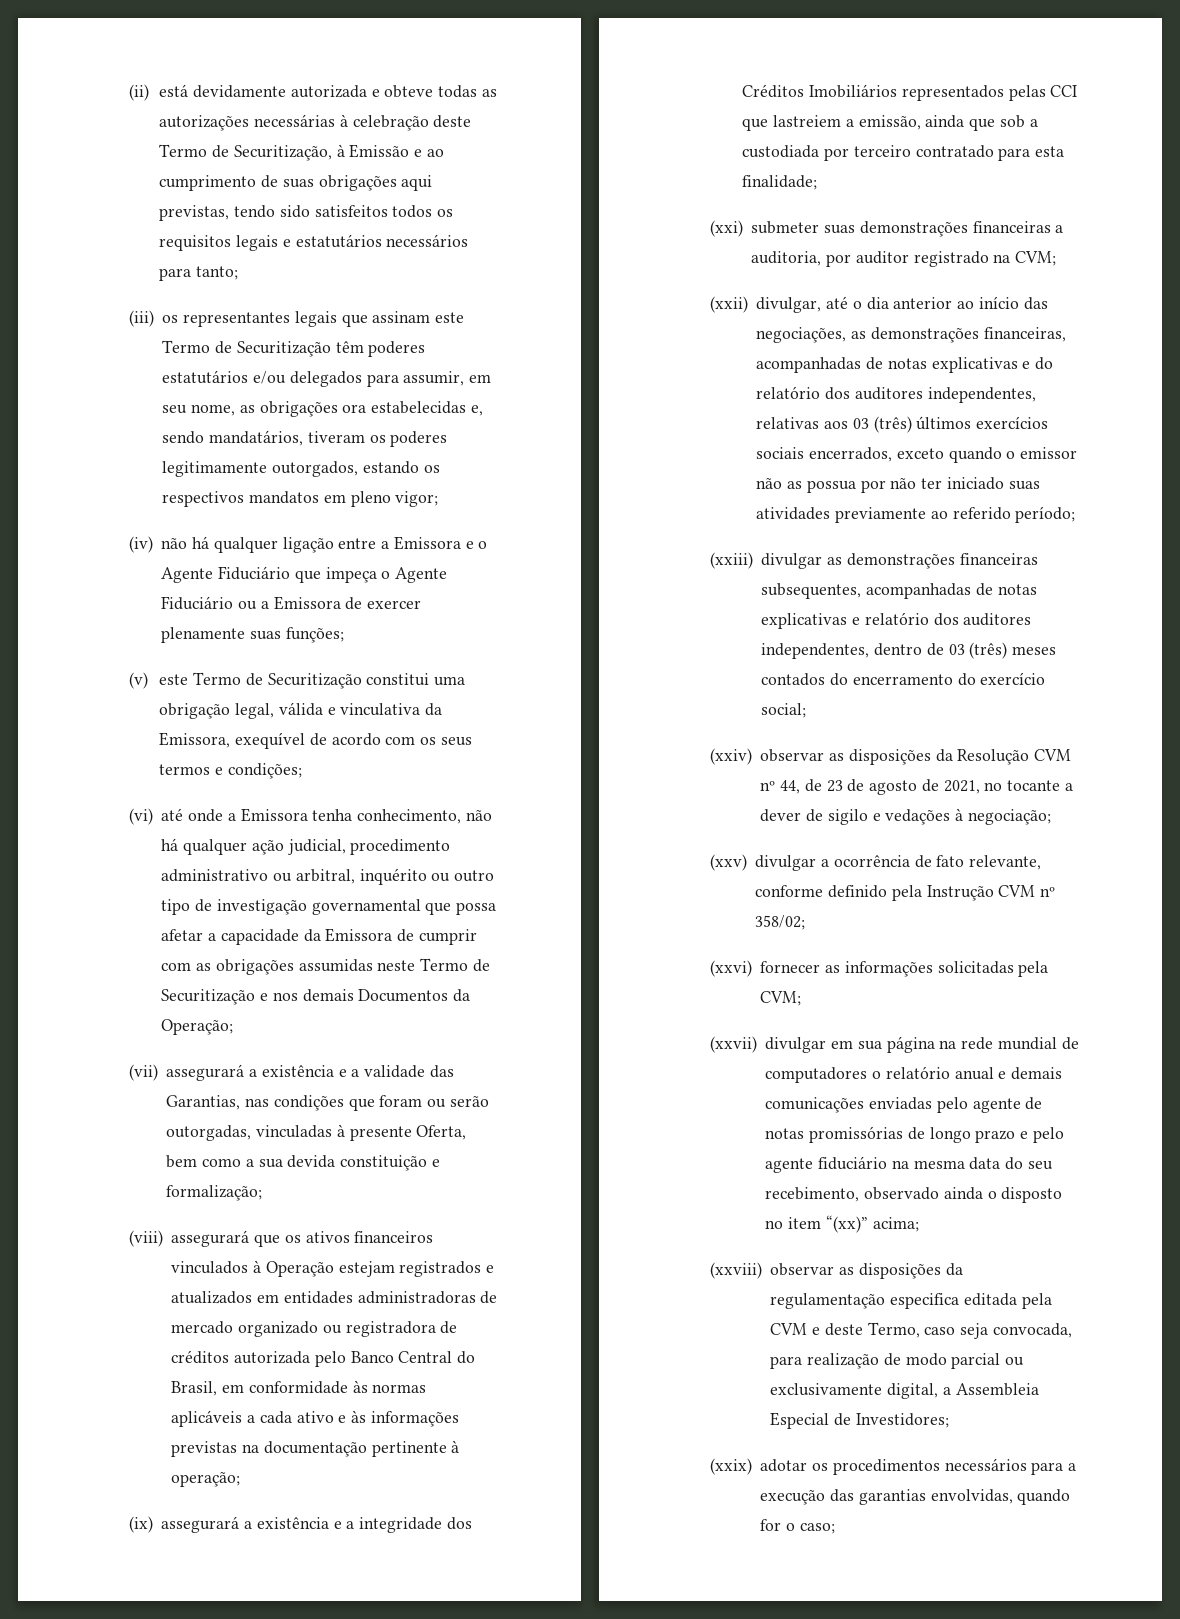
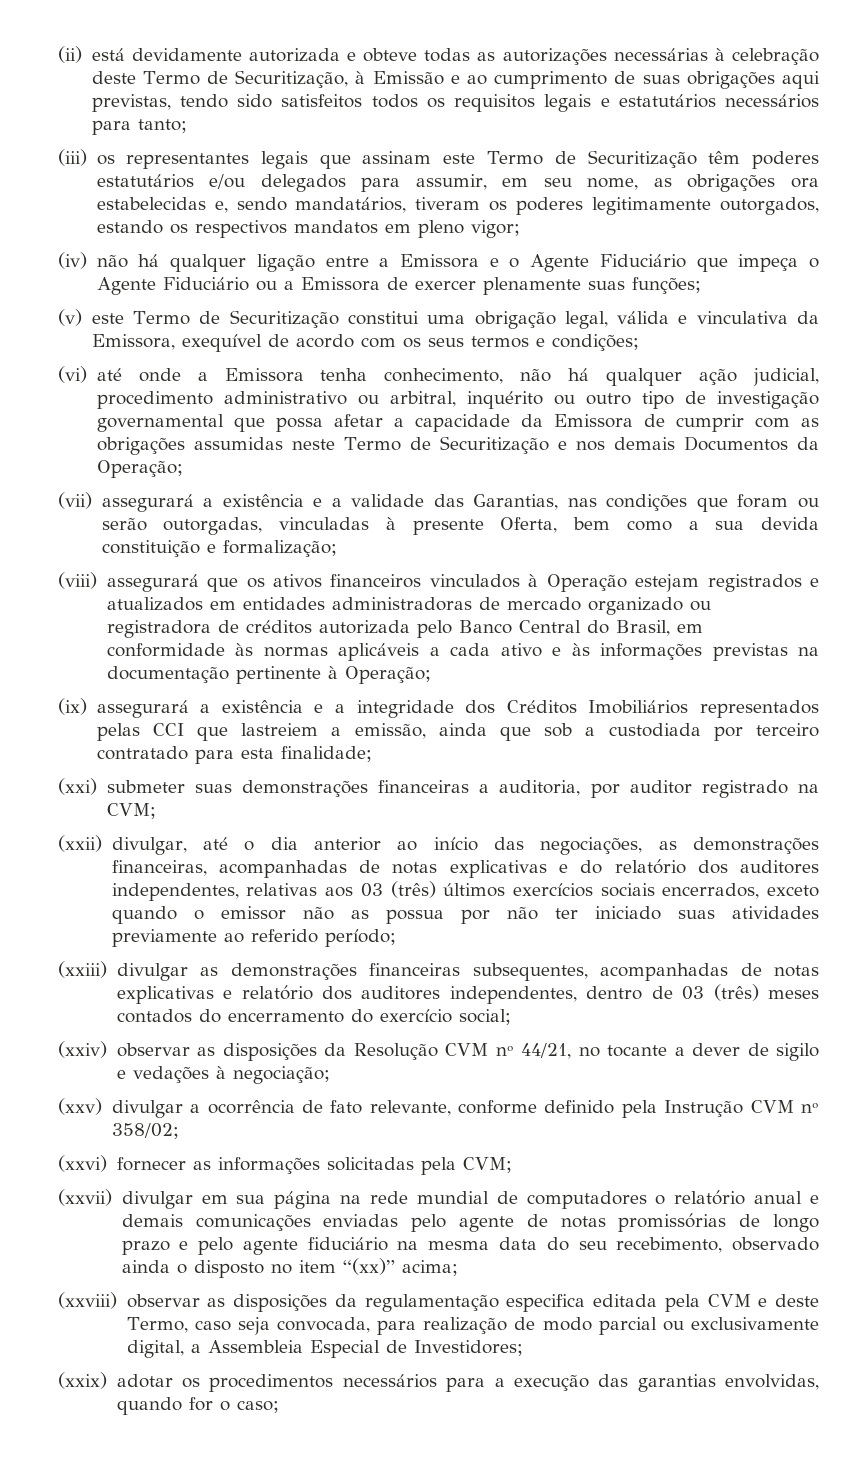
- (viii) assegurará que os ativos financeiros vinculados à Operação estejam registrados e atualizados em entidades administradoras de mercado organizado ou registradora de créditos autorizada pelo Banco Central do Brasil, em conformidade às normas aplicáveis a cada ativo e às informações previstas na documentação pertinente à operação;
+ (viii) assegurará que os ativos financeiros vinculados à Operação estejam registrados e atualizados em entidades administradoras de mercado organizado ou registradora de créditos autorizada pelo Banco Central do Brasil, em conformidade às normas aplicáveis a cada ativo e às informações previstas na documentação pertinente à Operação;
- (xxiv) observar as disposições da Resolução CVM nº 44, de 23 de agosto de 2021, no tocante a dever de sigilo e vedações à negociação;
+ (xxiv) observar as disposições da Resolução CVM nº 44/21, no tocante a dever de sigilo e vedações à negociação;

